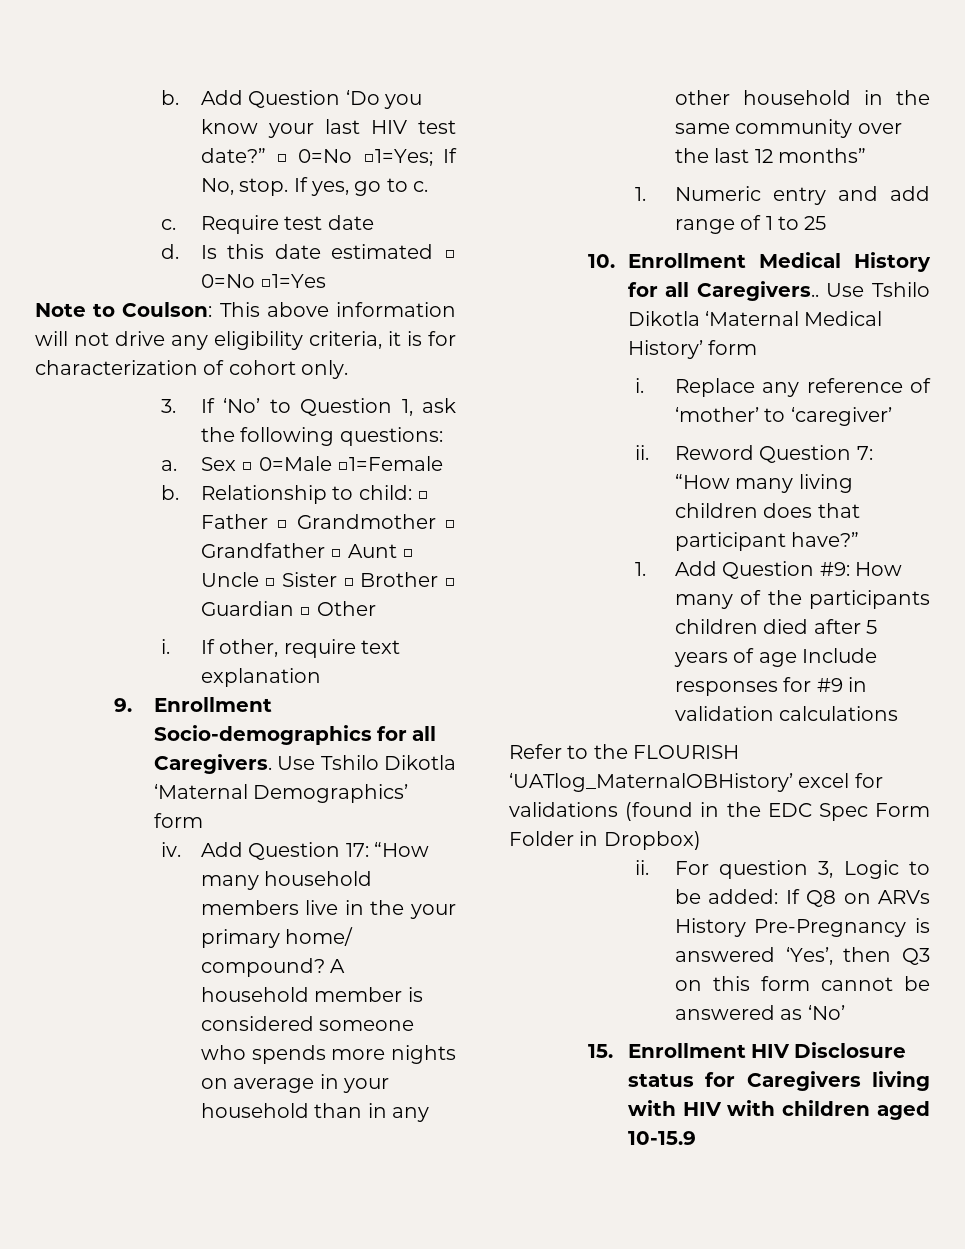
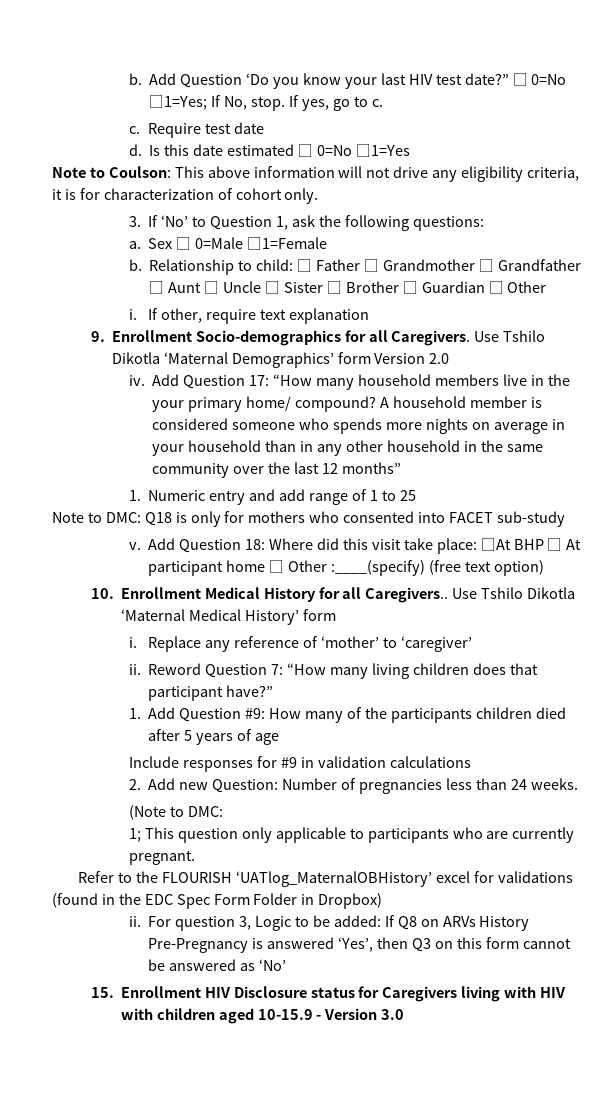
- Use Tshilo Dikotla ‘Maternal Demographics’ form
+ Use Tshilo Dikotla ‘Maternal Demographics’ form Version 2.0
+ Note to DMC: Q18 is only for mothers who consented into FACET sub-study
+ v. Add Question 18: Where did this visit take place: □At BHP □ At participant home □ Other :____(specify) (free text option)
- 1. Add Question #9: How many of the participants children died after 5 years of age Include responses for #9 in validation calculations
+ 1. Add Question #9: How many of the participants children died after 5 years of age
+ Include responses for #9 in validation calculations
+ 2. Add new Question: Number of pregnancies less than 24 weeks.
+ (Note to DMC:
+ 1; This question only applicable to participants who are currently pregnant.
- 15. Enrollment HIV Disclosure status for Caregivers living with HIV with children aged 10-15.9
+ 15. Enrollment HIV Disclosure status for Caregivers living with HIV with children aged 10-15.9 - Version 3.0

